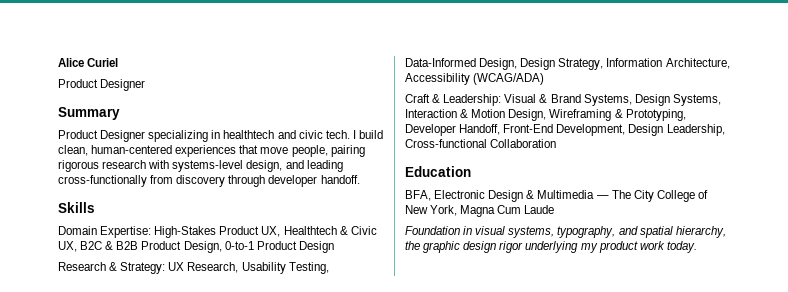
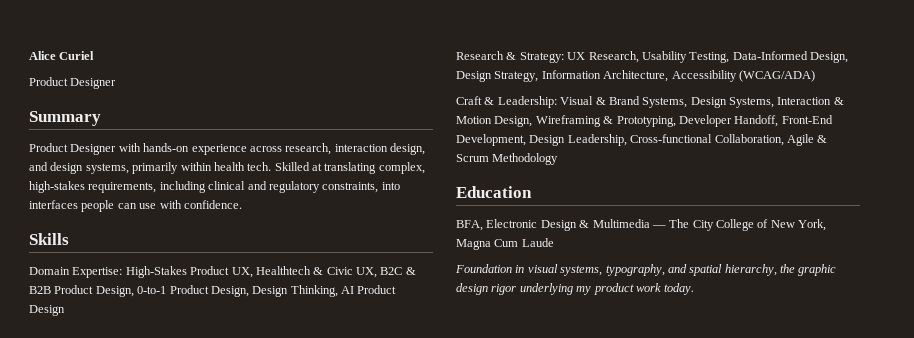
- Product Designer specializing in healthtech and civic tech. I build clean, human-centered experiences that move people, pairing rigorous research with systems-level design, and leading cross-functionally from discovery through developer handoff.
+ Product Designer with hands-on experience across research, interaction design, and design systems, primarily within health tech. Skilled at translating complex, high-stakes requirements, including clinical and regulatory constraints, into interfaces people can use with confidence.
- Domain Expertise: High-Stakes Product UX, Healthtech & Civic UX, B2C & B2B Product Design, 0-to-1 Product Design
+ Domain Expertise: High-Stakes Product UX, Healthtech & Civic UX, B2C & B2B Product Design, 0-to-1 Product Design, Design Thinking, AI Product Design
- Craft & Leadership: Visual & Brand Systems, Design Systems, Interaction & Motion Design, Wireframing & Prototyping, Developer Handoff, Front-End Development, Design Leadership, Cross-functional Collaboration
+ Craft & Leadership: Visual & Brand Systems, Design Systems, Interaction & Motion Design, Wireframing & Prototyping, Developer Handoff, Front-End Development, Design Leadership, Cross-functional Collaboration, Agile & Scrum Methodology

